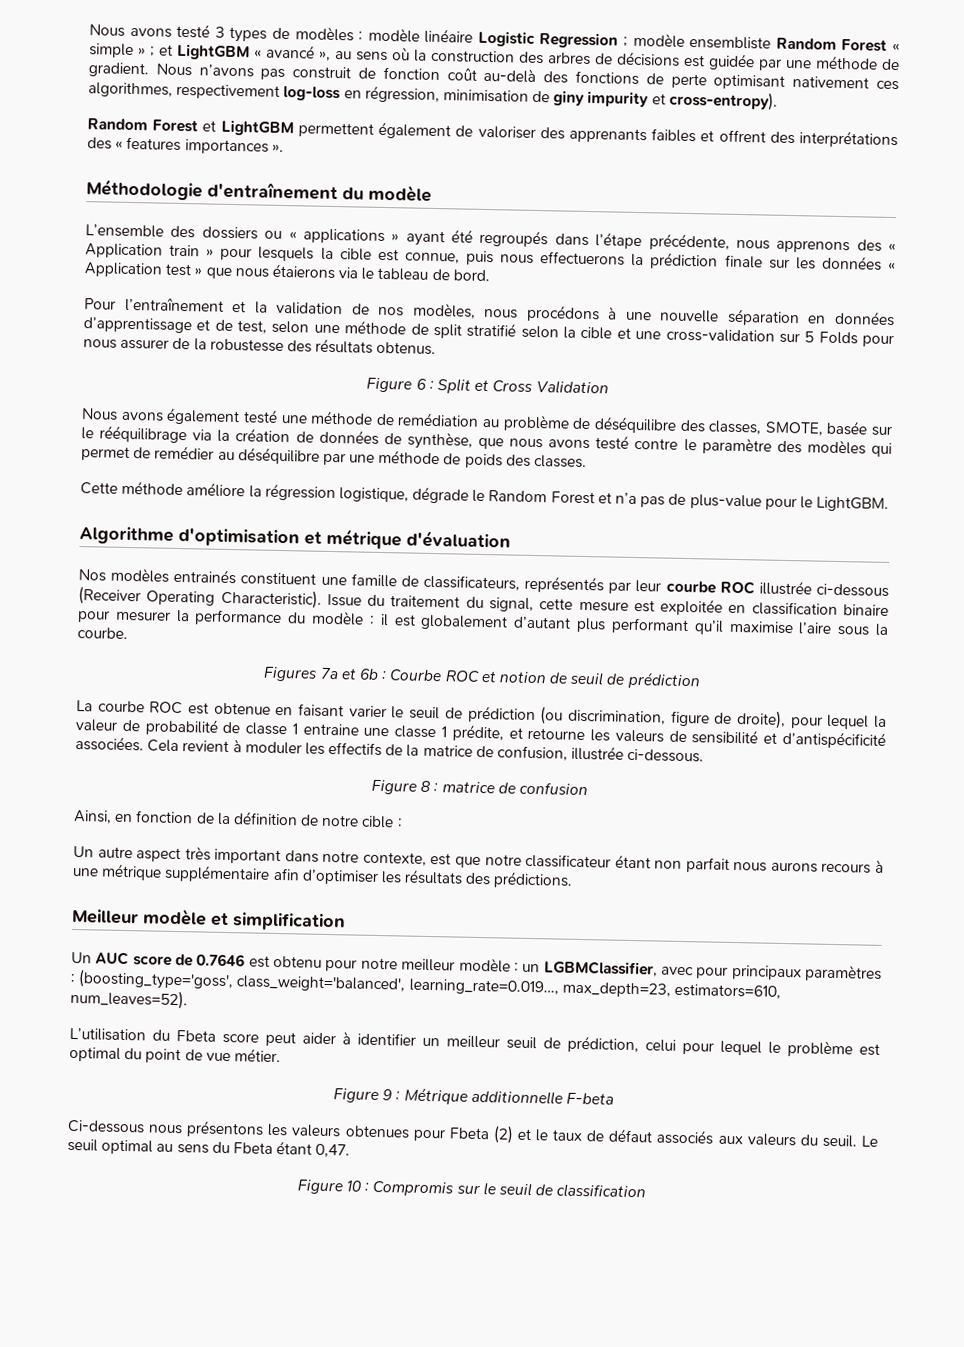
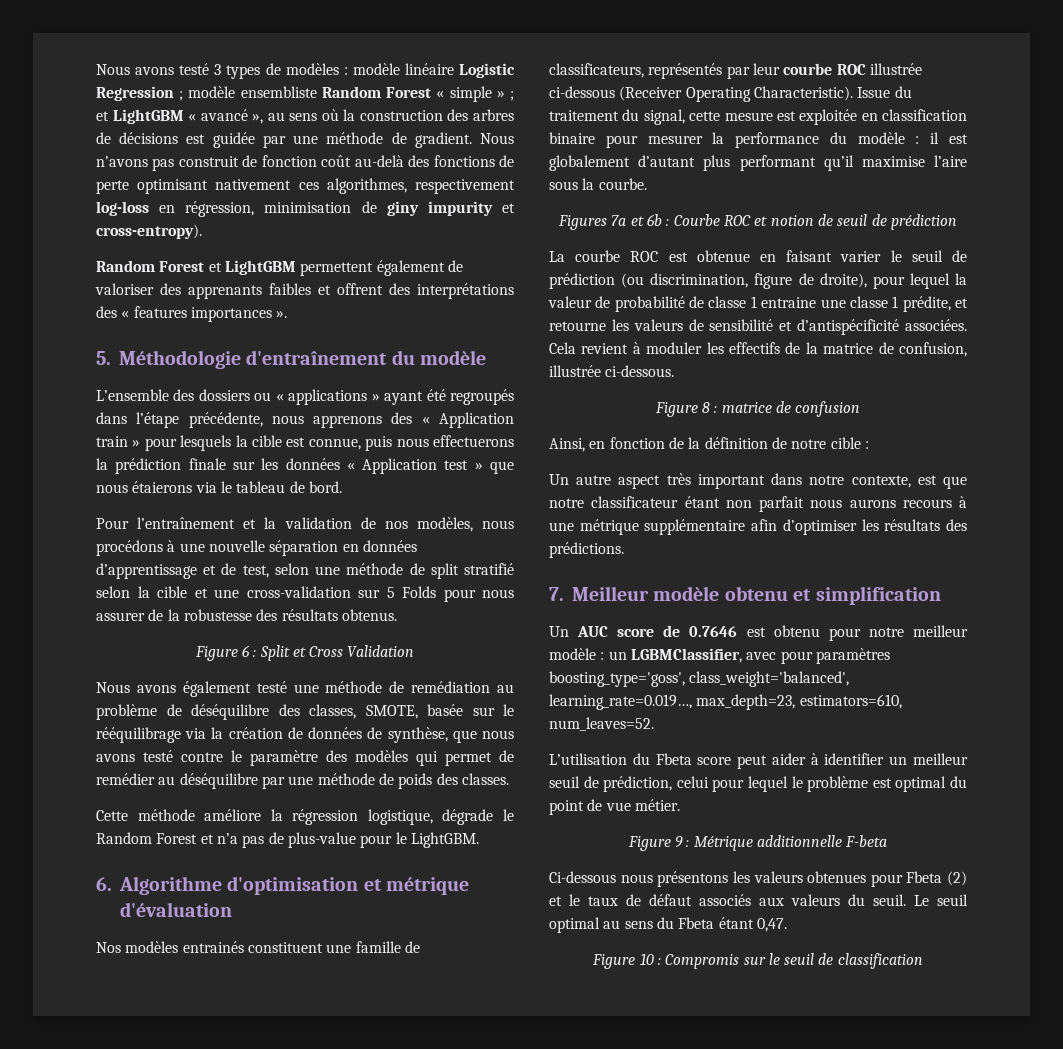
- Méthodologie d'entraînement du modèle
+ 5. Méthodologie d'entraînement du modèle
- Algorithme d'optimisation et métrique d'évaluation
+ 6. Algorithme d'optimisation et métrique d'évaluation
- Meilleur modèle et simplification
+ 7. Meilleur modèle obtenu et simplification
- Un AUC score de 0.7646 est obtenu pour notre meilleur modèle : un LGBMClassifier, avec pour principaux paramètres : (boosting_type='goss', class_weight='balanced', learning_rate=0.019…, max_depth=23, estimators=610, num_leaves=52).
+ Un AUC score de 0.7646 est obtenu pour notre meilleur modèle : un LGBMClassifier, avec pour paramètres boosting_type='goss', class_weight='balanced', learning_rate=0.019…, max_depth=23, estimators=610, num_leaves=52.

